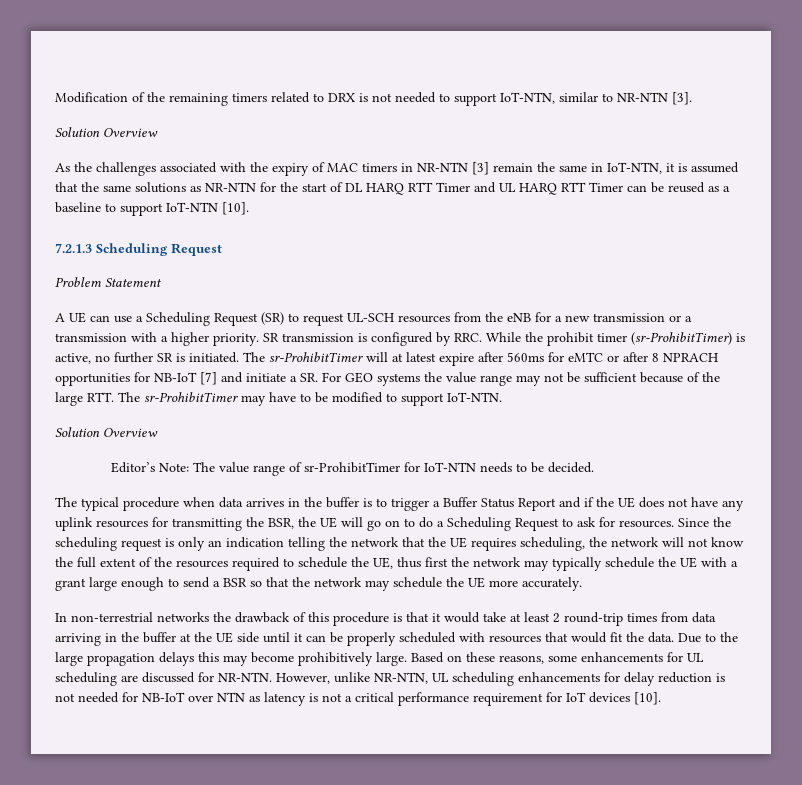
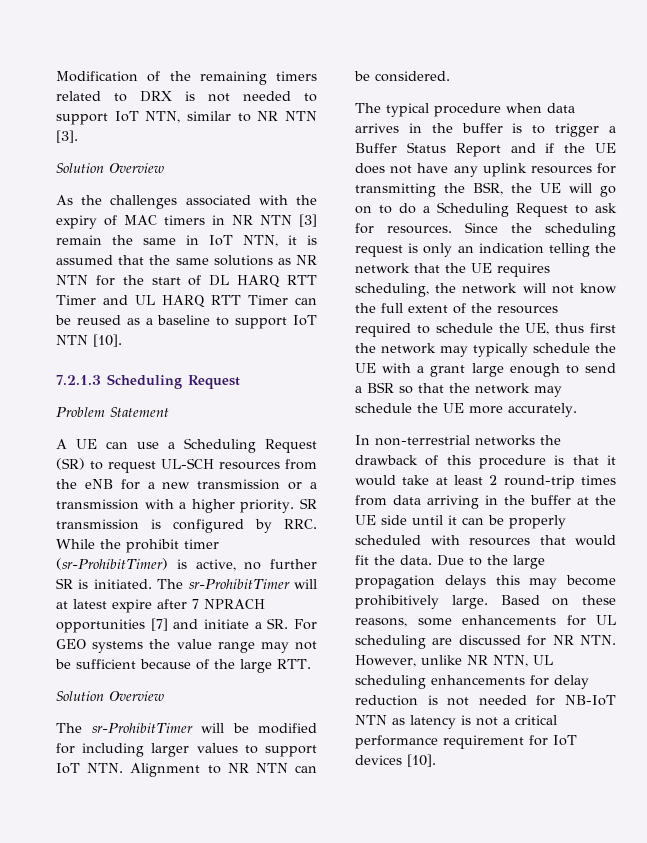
- Modification of the remaining timers related to DRX is not needed to support IoT-NTN, similar to NR-NTN [3].
+ Modification of the remaining timers related to DRX is not needed to support IoT NTN, similar to NR NTN [3].
- As the challenges associated with the expiry of MAC timers in NR-NTN [3] remain the same in IoT-NTN, it is assumed that the same solutions as NR-NTN for the start of DL HARQ RTT Timer and UL HARQ RTT Timer can be reused as a baseline to support IoT-NTN [10].
+ As the challenges associated with the expiry of MAC timers in NR NTN [3] remain the same in IoT NTN, it is assumed that the same solutions as NR NTN for the start of DL HARQ RTT Timer and UL HARQ RTT Timer can be reused as a baseline to support IoT NTN [10].
- The sr-ProhibitTimer will at latest expire after 560ms for eMTC or after 8 NPRACH opportunities for NB-IoT [7] and initiate a SR. For GEO systems the value range may not be sufficient because of the large RTT. The sr-ProhibitTimer may have to be modified to support IoT-NTN.
+ The sr-ProhibitTimer will at latest expire after 7 NPRACH opportunities [7] and initiate a SR. For GEO systems the value range may not be sufficient because of the large RTT.
  Solution Overview
- Editor’s Note: The value range of sr-ProhibitTimer for IoT-NTN needs to be decided.
+ The sr-ProhibitTimer will be modified for including larger values to support IoT NTN. Alignment to NR NTN can be considered.
- Based on these reasons, some enhancements for UL scheduling are discussed for NR-NTN. However, unlike NR-NTN, UL scheduling enhancements for delay reduction is not needed for NB-IoT over NTN as latency is not a critical performance requirement for IoT devices [10].
+ Based on these reasons, some enhancements for UL scheduling are discussed for NR NTN. However, unlike NR NTN, UL scheduling enhancements for delay reduction is not needed for NB-IoT NTN as latency is not a critical performance requirement for IoT devices [10].

